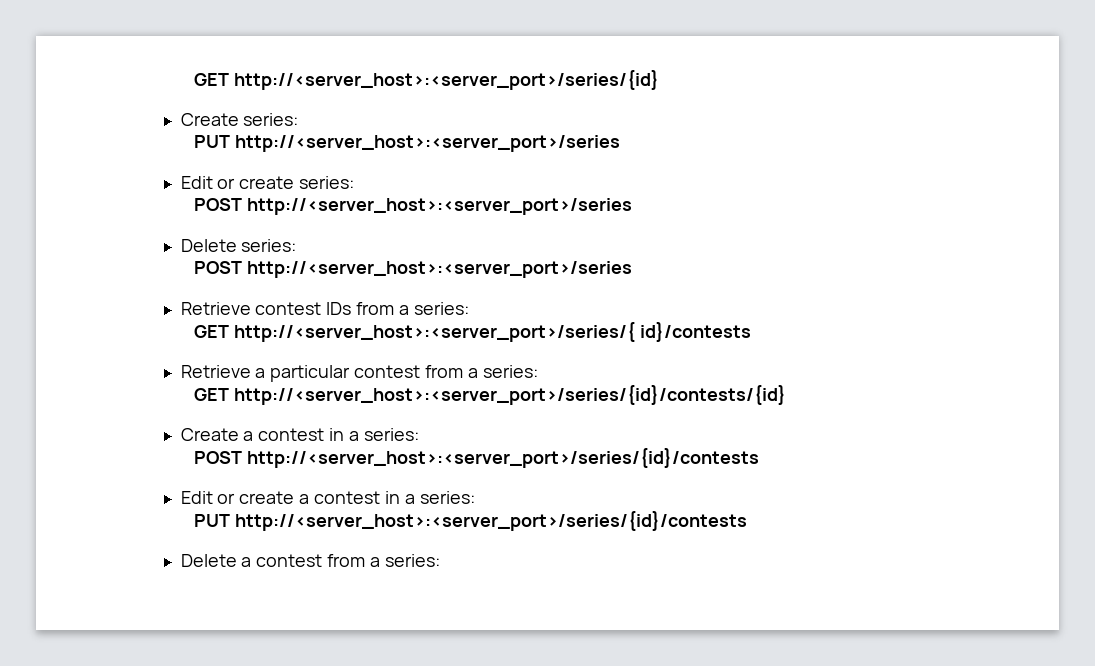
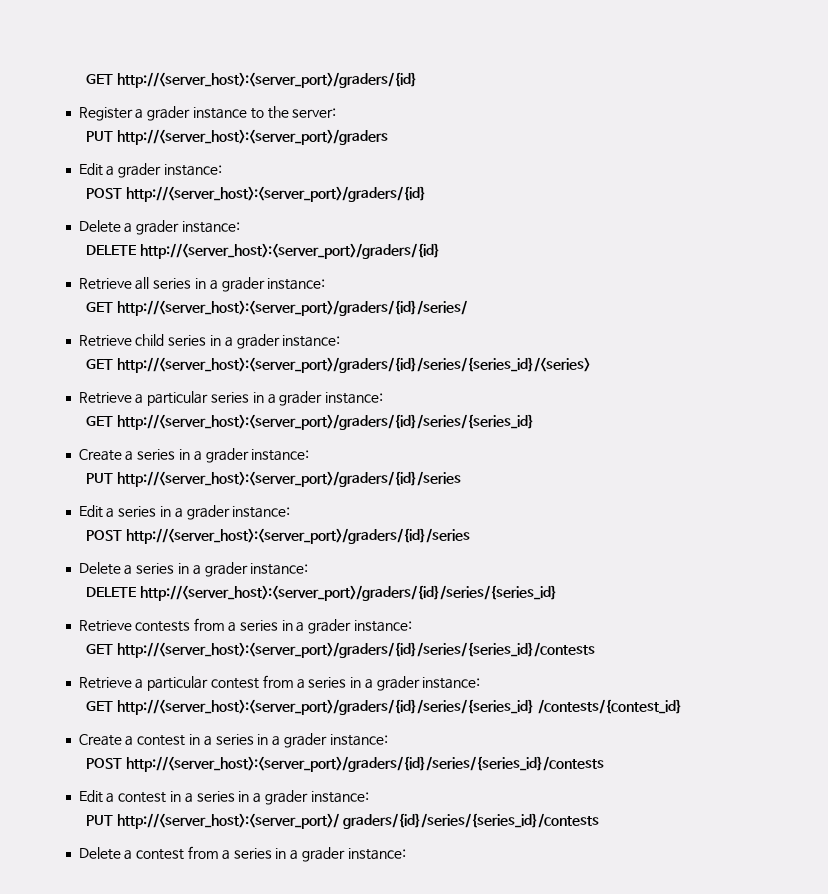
- GET http://<server_host>:<server_port>/series/{id}
- Create series:
- PUT http://<server_host>:<server_port>/series
- Edit or create series:
- POST http://<server_host>:<server_port>/series
- Delete series:
- POST http://<server_host>:<server_port>/series
- Retrieve contest IDs from a series:
- GET http://<server_host>:<server_port>/series/{ id}/contests
+ GET http://<server_host>:<server_port>/graders/{id}
+ Register a grader instance to the server:
+ PUT http://<server_host>:<server_port>/graders
+ Edit a grader instance:
+ POST http://<server_host>:<server_port>/graders/{id}
+ Delete a grader instance:
+ DELETE http://<server_host>:<server_port>/graders/{id}
+ Retrieve all series in a grader instance:
+ GET http://<server_host>:<server_port>/graders/{id}/series/
+ Retrieve child series in a grader instance:
+ GET http://<server_host>:<server_port>/graders/{id}/series/{series_id}/<series>
+ Retrieve a particular series in a grader instance:
+ GET http://<server_host>:<server_port>/graders/{id}/series/{series_id}
+ Create a series in a grader instance:
+ PUT http://<server_host>:<server_port>/graders/{id}/series
+ Edit a series in a grader instance:
+ POST http://<server_host>:<server_port>/graders/{id}/series
+ Delete a series in a grader instance:
+ DELETE http://<server_host>:<server_port>/graders/{id}/series/{series_id}
+ Retrieve contests from a series in a grader instance:
+ GET http://<server_host>:<server_port>/graders/{id}/series/{series_id}/contests
- Retrieve a particular contest from a series:
- GET http://<server_host>:<server_port>/series/{id}/contests/{id}
+ Retrieve a particular contest from a series in a grader instance:
+ GET http://<server_host>:<server_port>/graders/{id}/series/{series_id} /contests/{contest_id}
- Create a contest in a series:
- POST http://<server_host>:<server_port>/series/{id}/contests
- Edit or create a contest in a series:
- PUT http://<server_host>:<server_port>/series/{id}/contests
+ Create a contest in a series in a grader instance:
+ POST http://<server_host>:<server_port>/graders/{id}/series/{series_id}/contests
+ Edit a contest in a series in a grader instance:
+ PUT http://<server_host>:<server_port>/ graders/{id}/series/{series_id}/contests
- Delete a contest from a series:
+ Delete a contest from a series in a grader instance:

